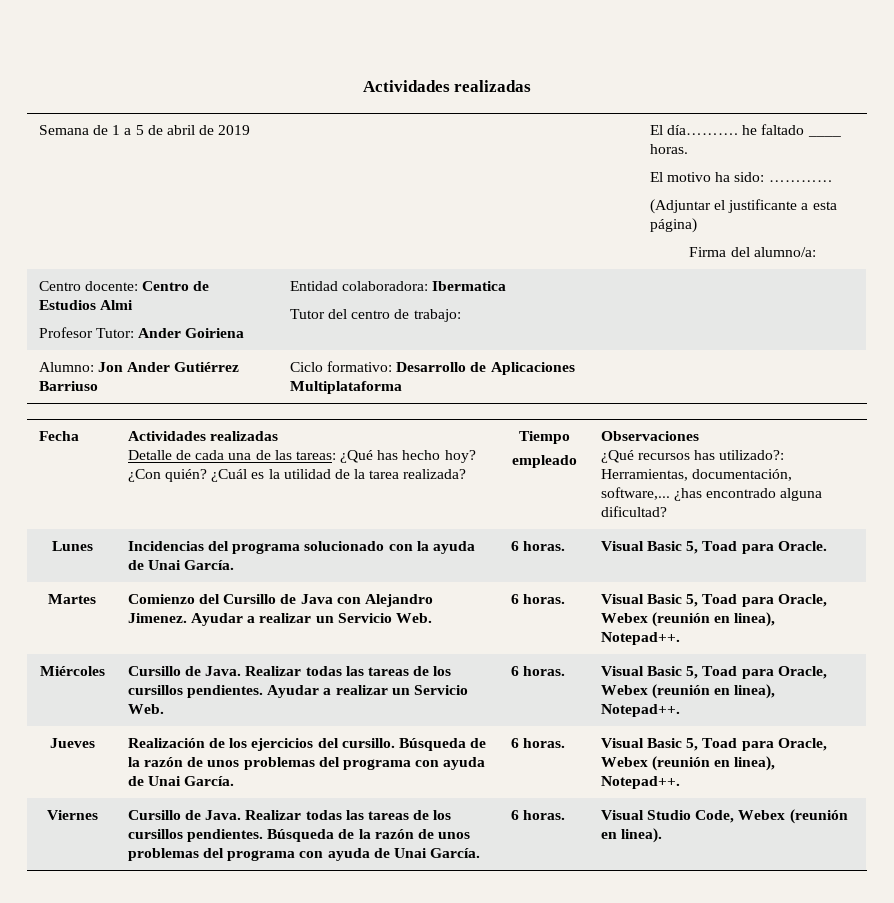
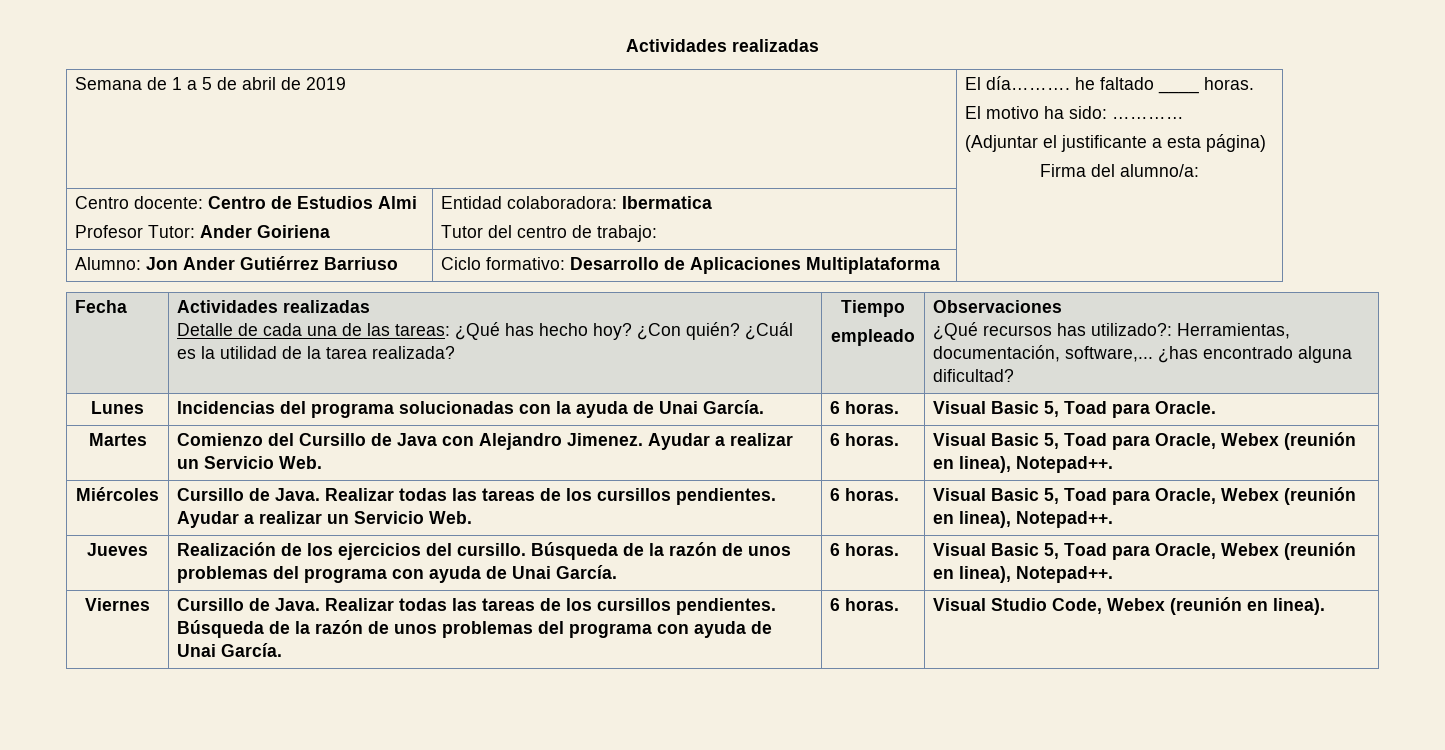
- Lunes | Incidencias del programa solucionado con la ayuda de Unai García. | 6 horas. | Visual Basic 5, Toad para Oracle.
+ Lunes | Incidencias del programa solucionadas con la ayuda de Unai García. | 6 horas. | Visual Basic 5, Toad para Oracle.

